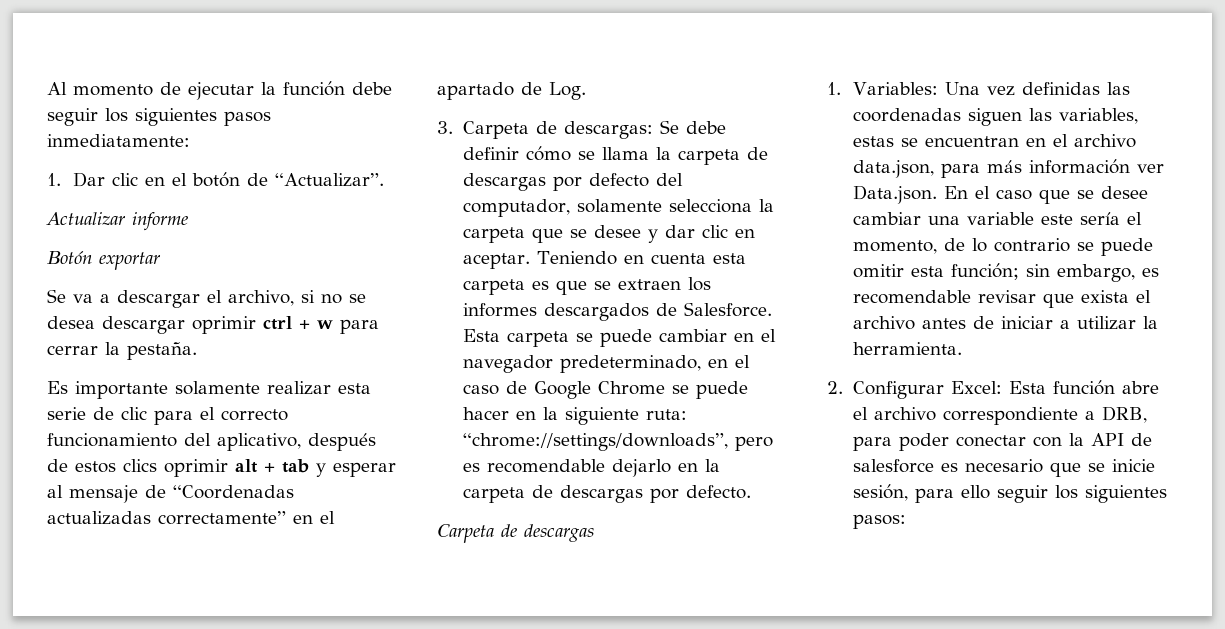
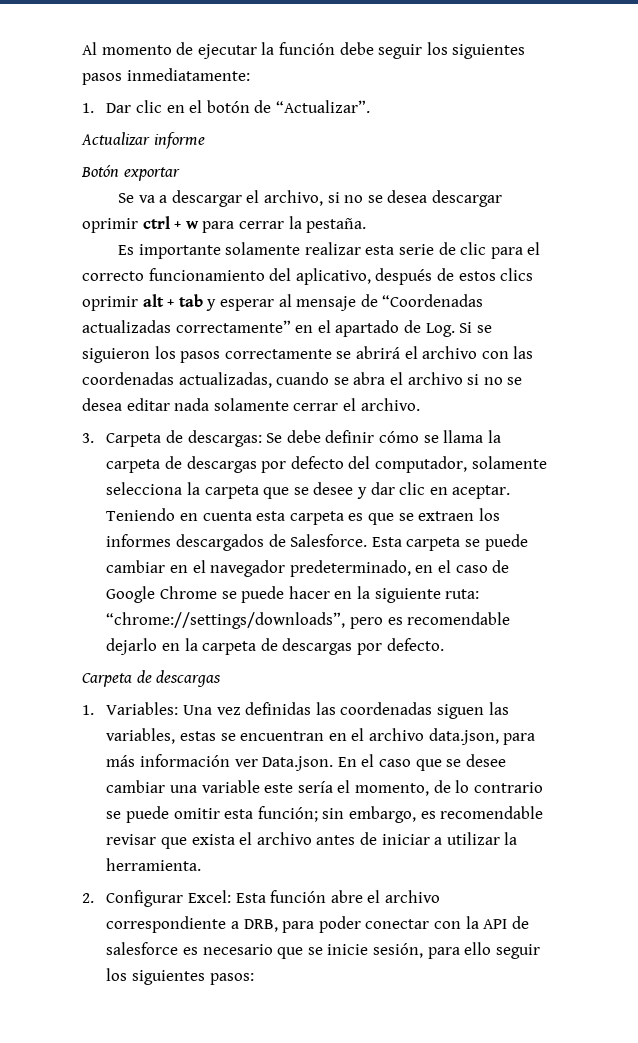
- Es importante solamente realizar esta serie de clic para el correcto funcionamiento del aplicativo, después de estos clics oprimir alt + tab y esperar al mensaje de “Coordenadas actualizadas correctamente” en el apartado de Log.
+ Es importante solamente realizar esta serie de clic para el correcto funcionamiento del aplicativo, después de estos clics oprimir alt + tab y esperar al mensaje de “Coordenadas actualizadas correctamente” en el apartado de Log. Si se siguieron los pasos correctamente se abrirá el archivo con las coordenadas actualizadas, cuando se abra el archivo si no se desea editar nada solamente cerrar el archivo.

